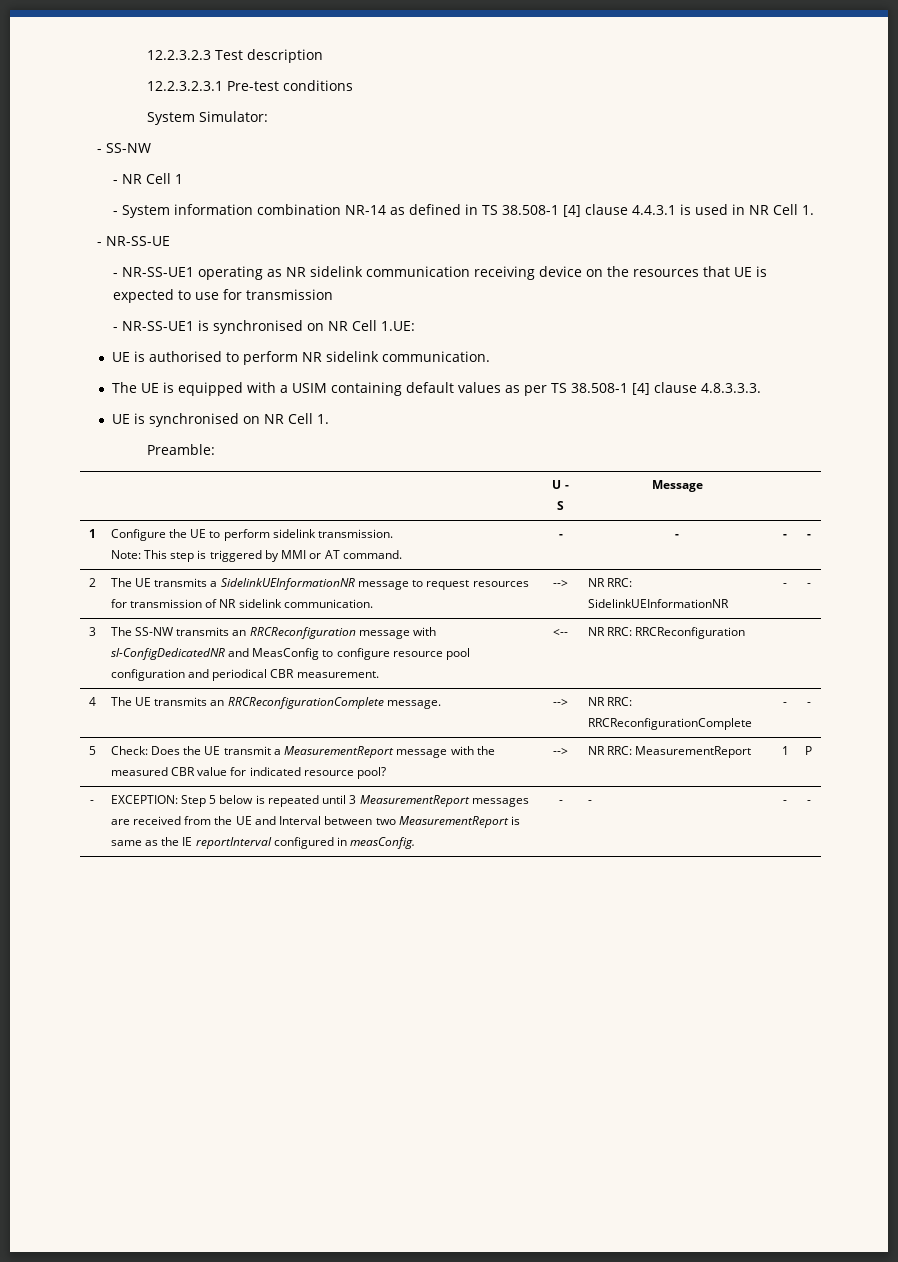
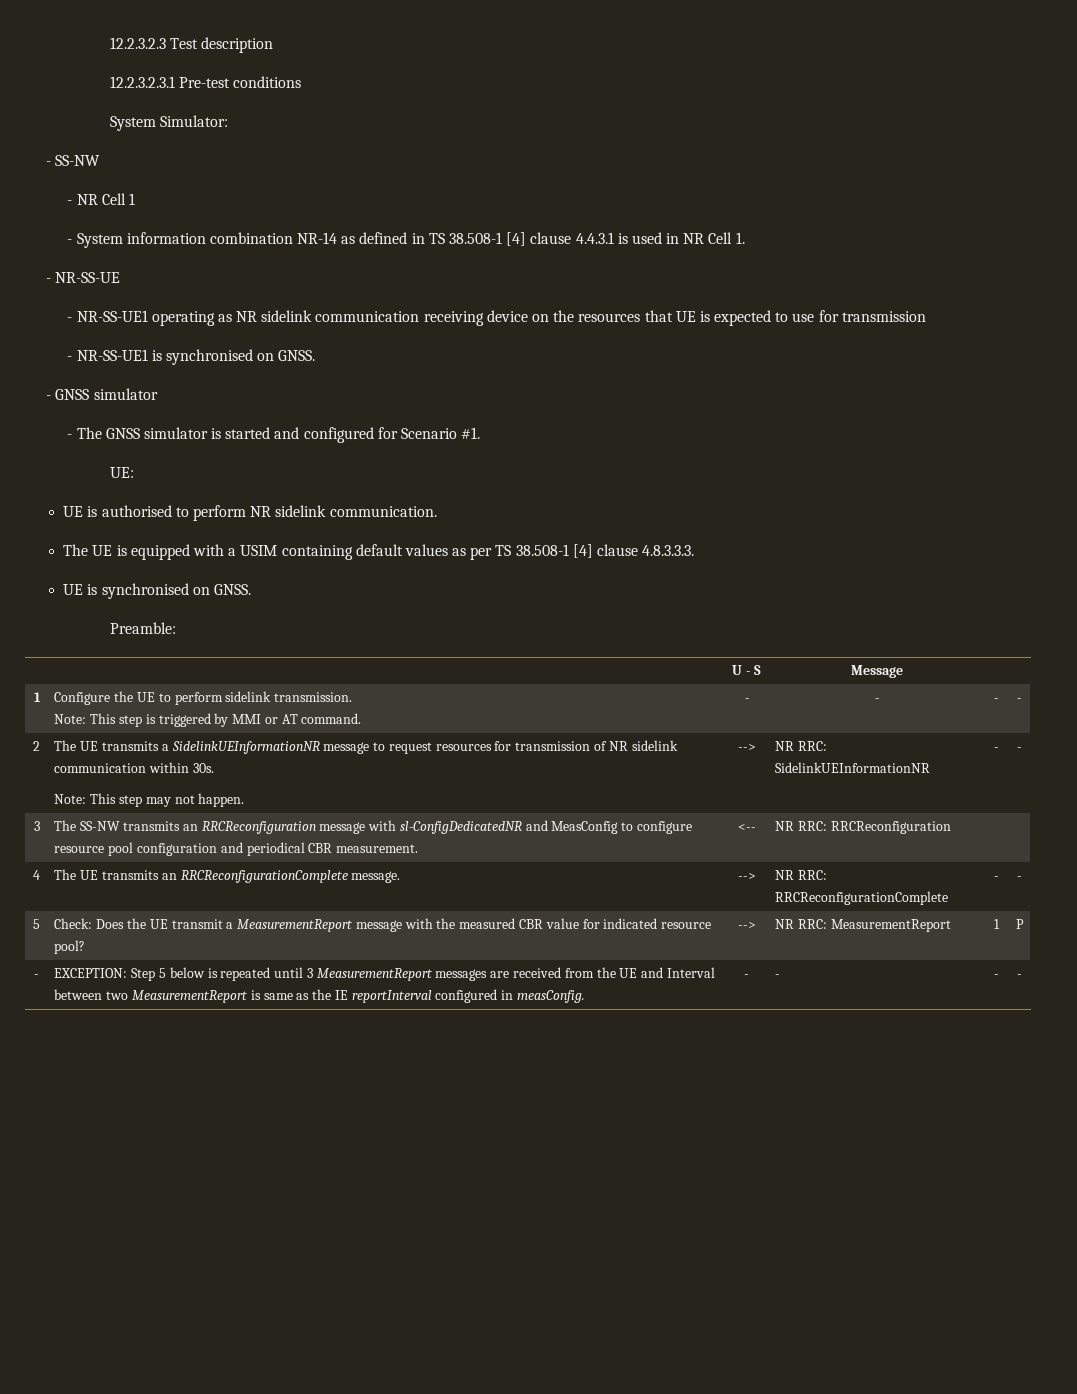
- - NR-SS-UE1 is synchronised on NR Cell 1.UE:
+ - NR-SS-UE1 is synchronised on GNSS.
+ - GNSS simulator
+ - The GNSS simulator is started and configured for Scenario #1.
+ UE:
- UE is synchronised on NR Cell 1.
+ UE is synchronised on GNSS.
- 2 | The UE transmits a SidelinkUEInformationNR message to request resources for transmission of NR sidelink communication. | --> | NR RRC: SidelinkUEInformationNR | - | -
+ 2 | The UE transmits a SidelinkUEInformationNR message to request resources for transmission of NR sidelink communication within 30s.
+ Note: This step may not happen. | --> | NR RRC: SidelinkUEInformationNR | - | -

